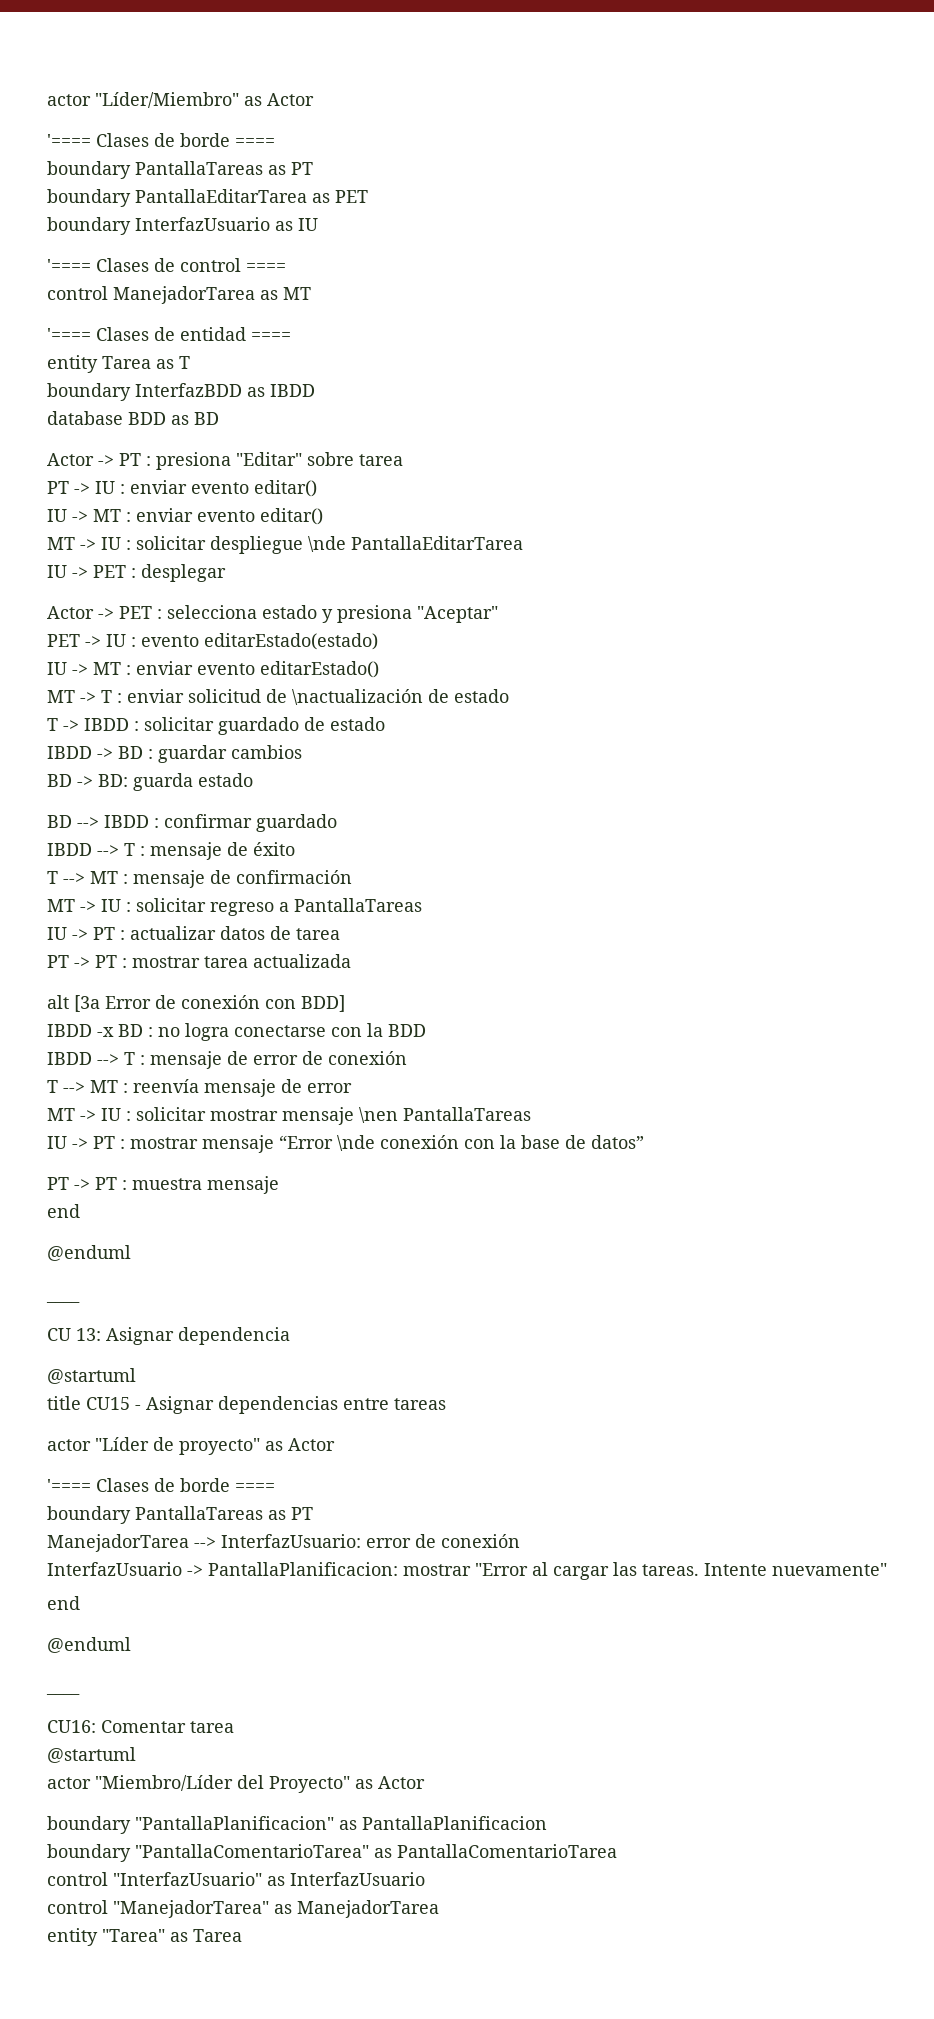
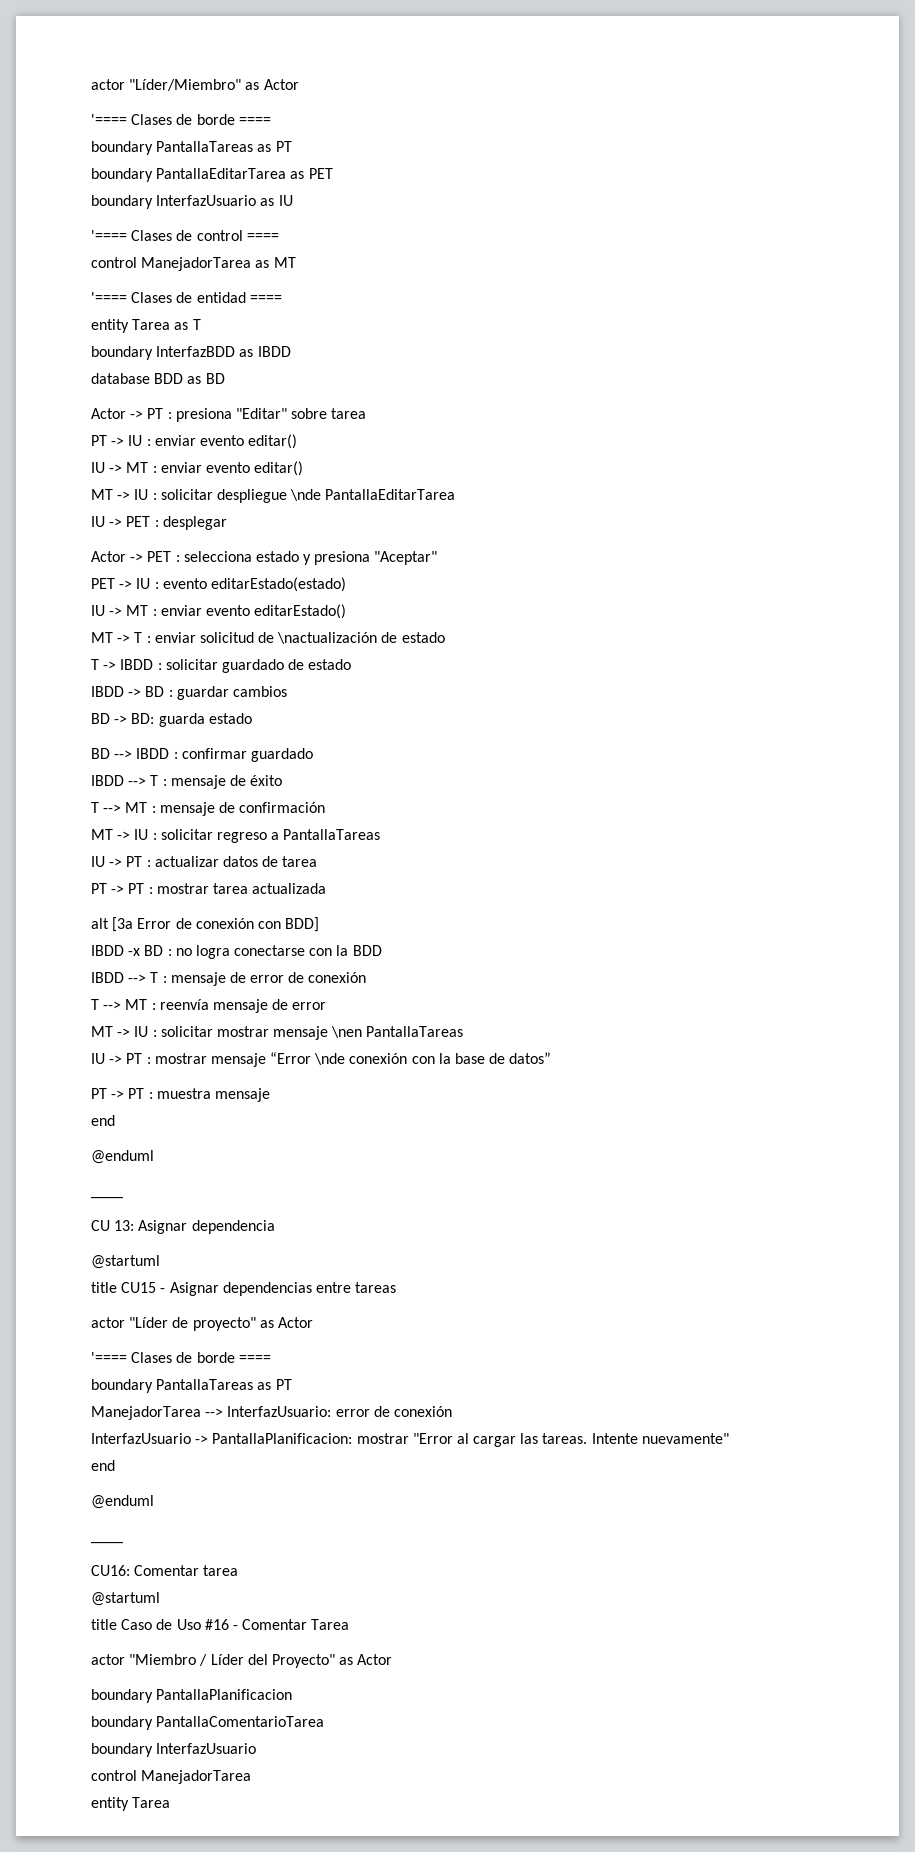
- actor "Miembro/Líder del Proyecto" as Actor
+ title Caso de Uso #16 - Comentar Tarea
+ actor "Miembro / Líder del Proyecto" as Actor
- boundary "PantallaPlanificacion" as PantallaPlanificacion
+ boundary PantallaPlanificacion
- boundary "PantallaComentarioTarea" as PantallaComentarioTarea
- control "InterfazUsuario" as InterfazUsuario
- control "ManejadorTarea" as ManejadorTarea
- entity "Tarea" as Tarea
+ boundary PantallaComentarioTarea
+ boundary InterfazUsuario
+ control ManejadorTarea
+ entity Tarea

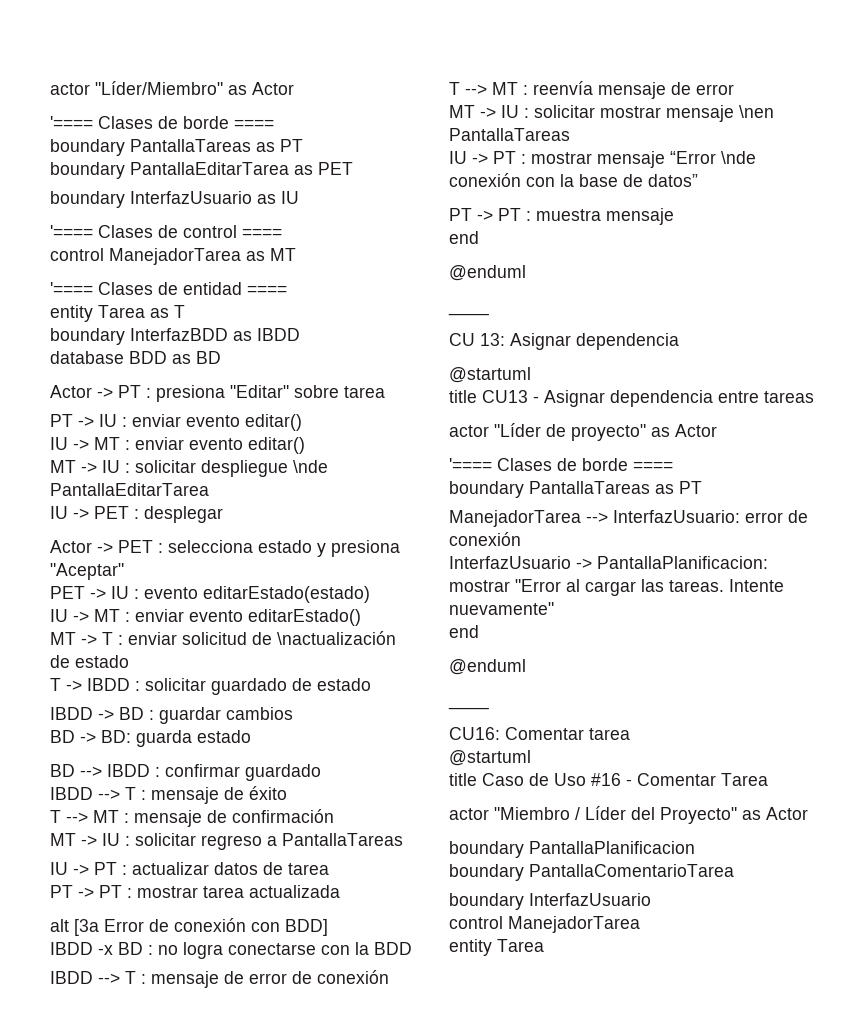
- title CU15 - Asignar dependencias entre tareas
+ title CU13 - Asignar dependencia entre tareas

